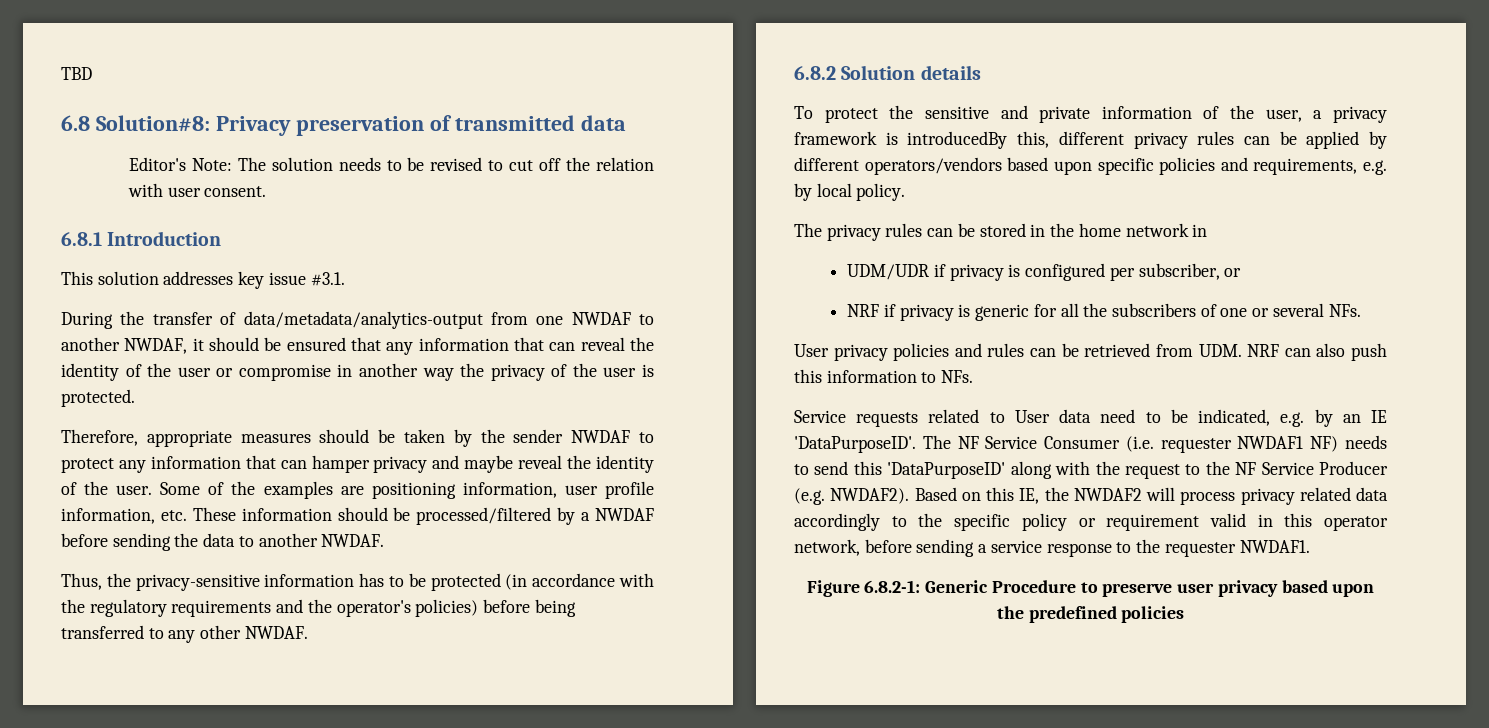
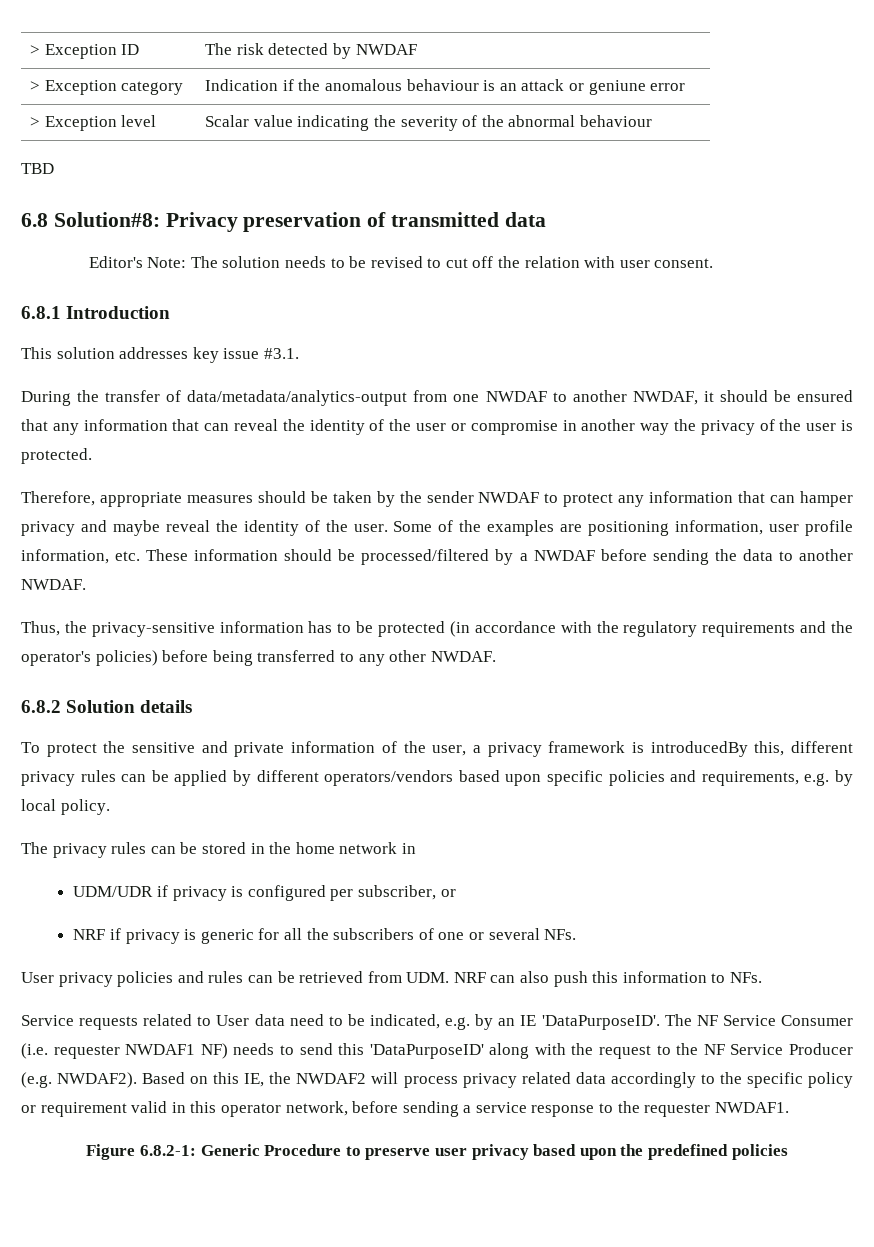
+ > Exception ID | The risk detected by NWDAF
+ > Exception category | Indication if the anomalous behaviour is an attack or geniune error
+ > Exception level | Scalar value indicating the severity of the abnormal behaviour

